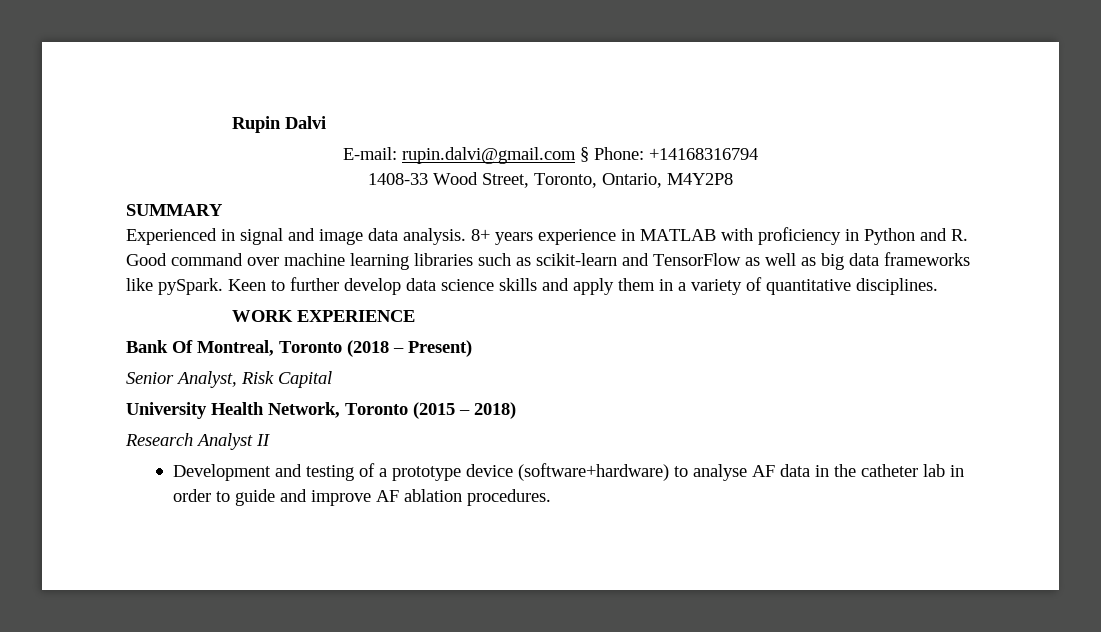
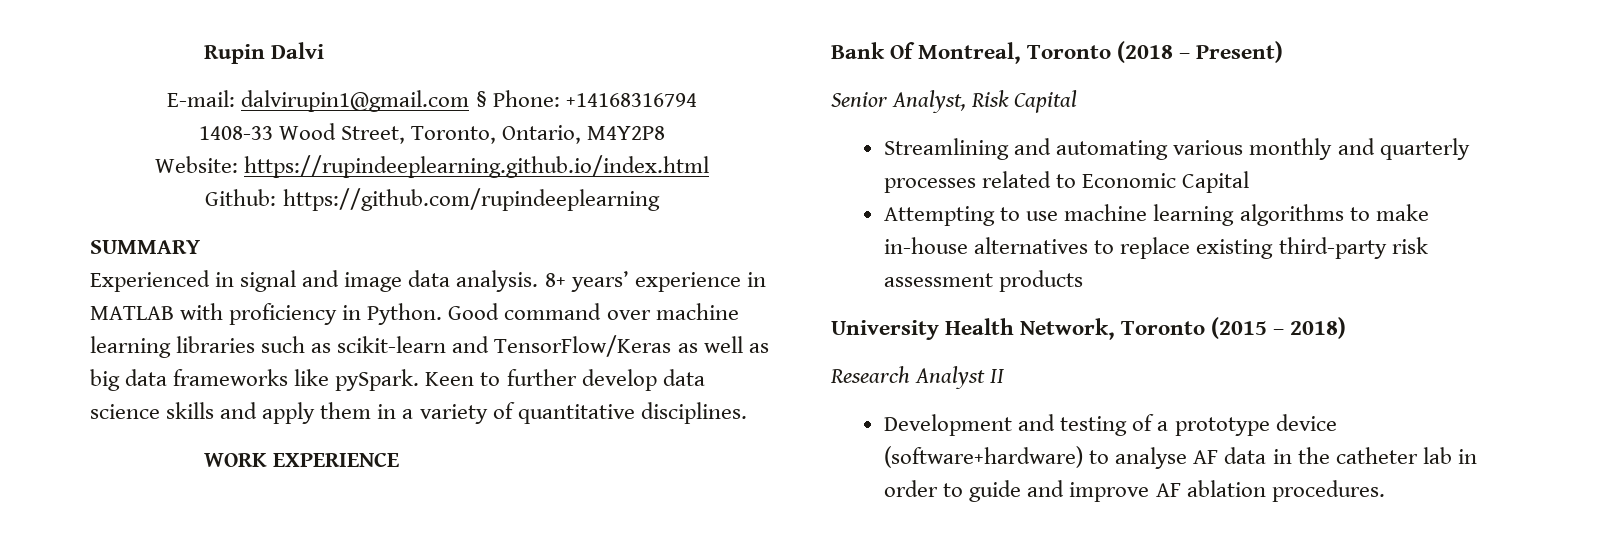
- E-mail: rupin.dalvi@gmail.com § Phone: +14168316794
+ E-mail: dalvirupin1@gmail.com § Phone: +14168316794
+ Website: https://rupindeeplearning.github.io/index.html
+ Github: https://github.com/rupindeeplearning
- 8+ years experience in MATLAB with proficiency in Python and R. Good command over machine learning libraries such as scikit-learn and TensorFlow as well as big data frameworks like pySpark.
+ 8+ years’ experience in MATLAB with proficiency in Python. Good command over machine learning libraries such as scikit-learn and TensorFlow/Keras as well as big data frameworks like pySpark.
+ Streamlining and automating various monthly and quarterly processes related to Economic Capital
+ Attempting to use machine learning algorithms to make in-house alternatives to replace existing third-party risk assessment products

